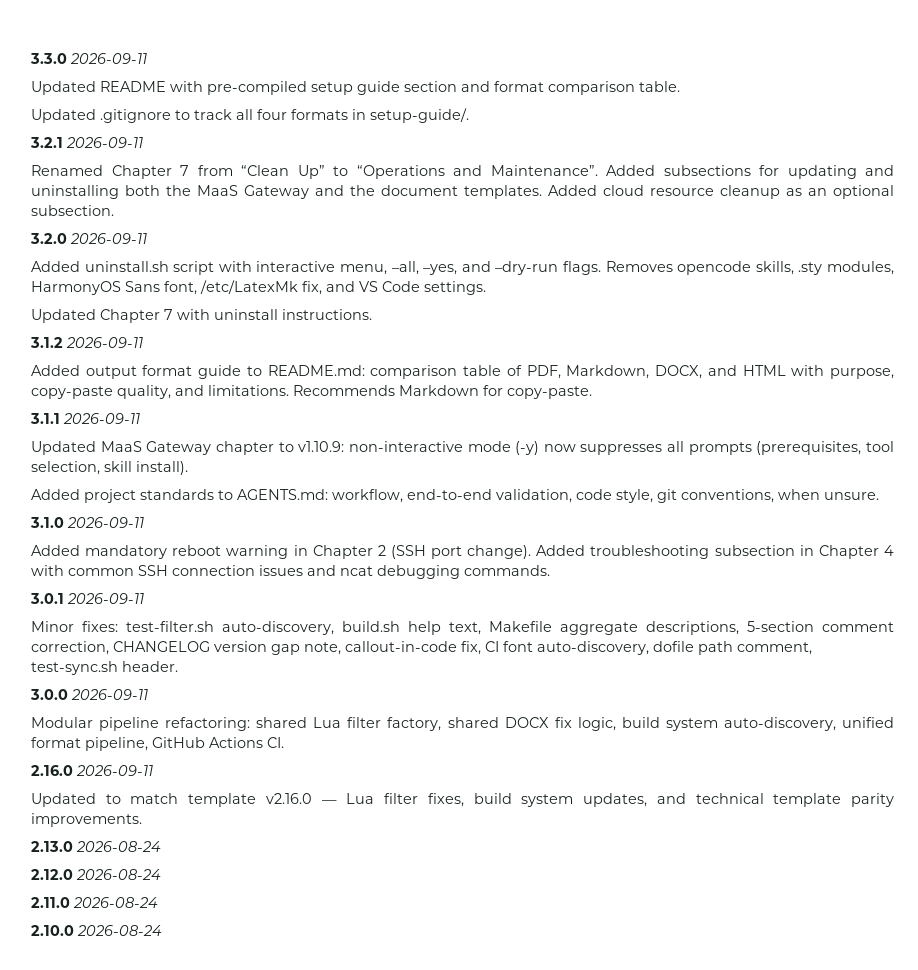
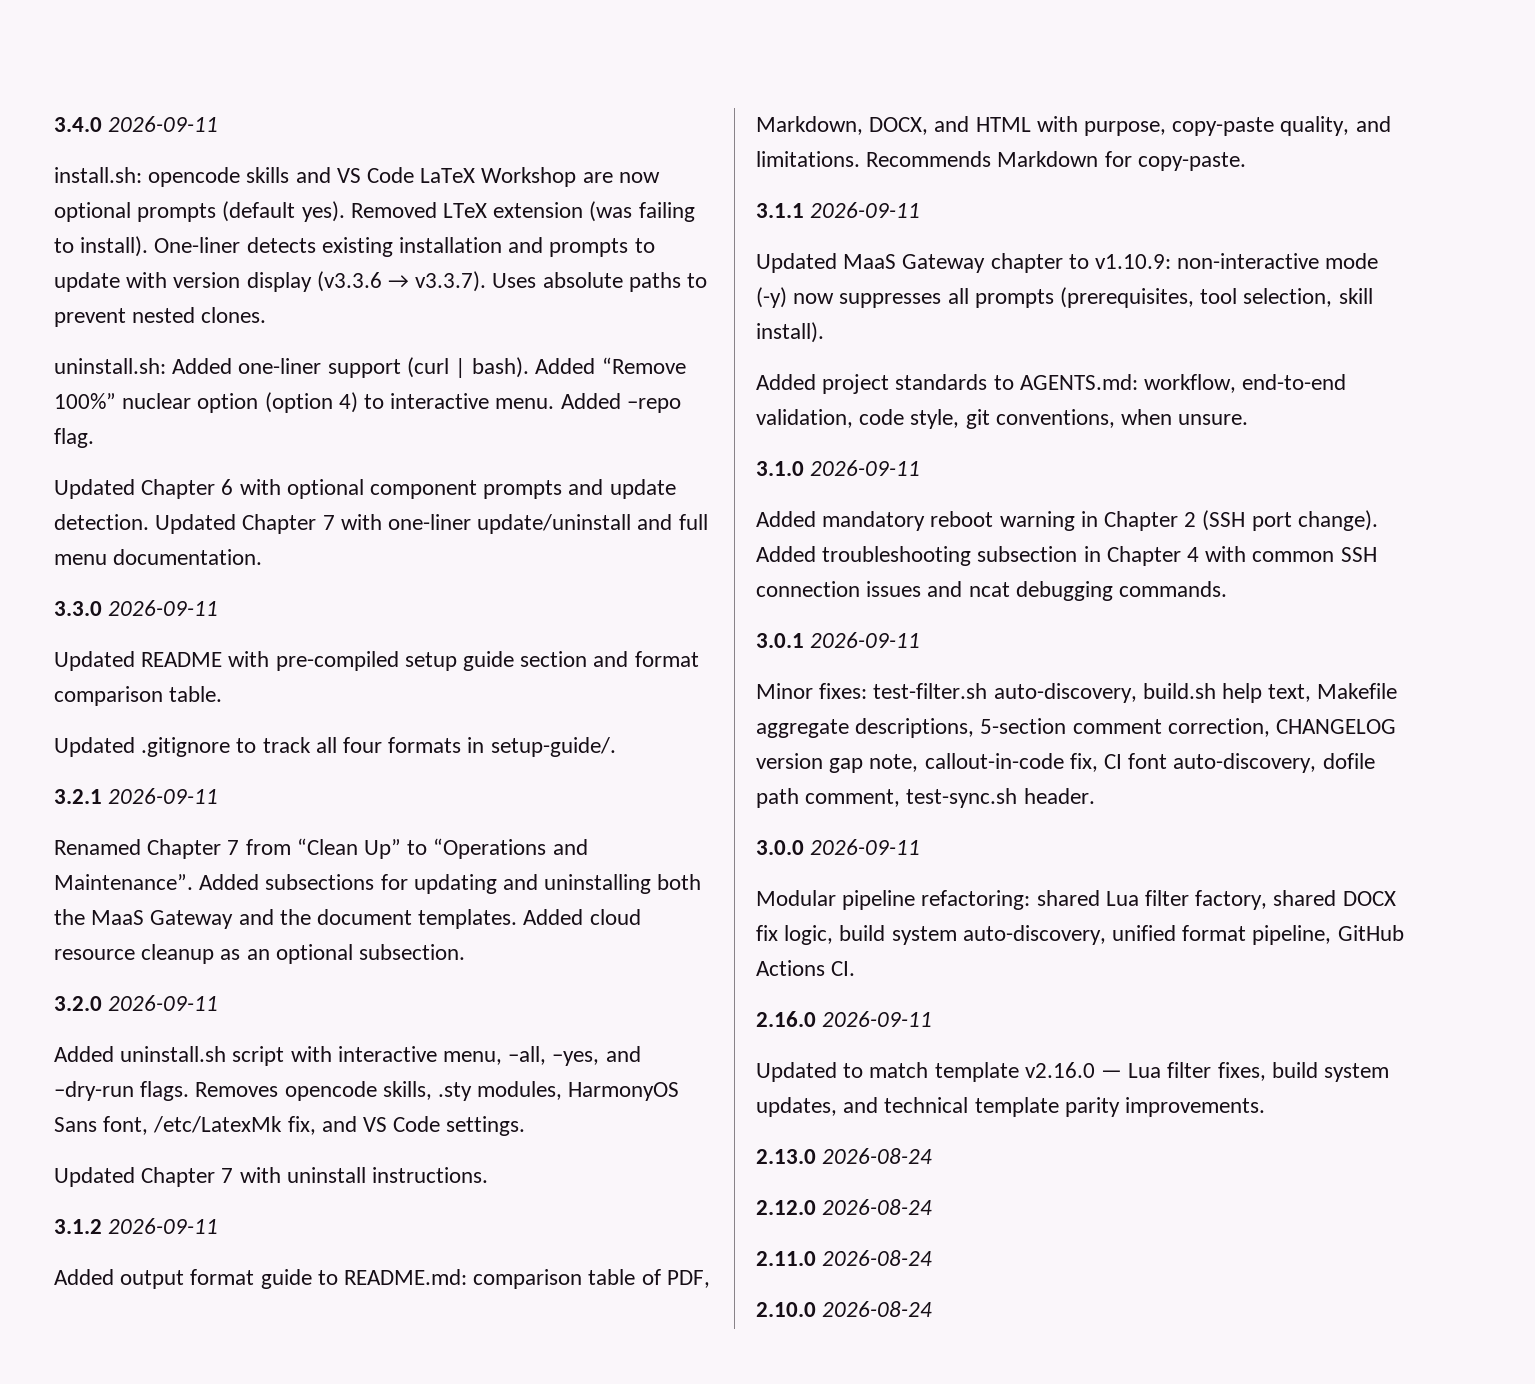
+ 3.4.0 2026-09-11
+ install.sh: opencode skills and VS Code LaTeX Workshop are now optional prompts (default yes). Removed LTeX extension (was failing to install). One-liner detects existing installation and prompts to update with version display (v3.3.6 → v3.3.7). Uses absolute paths to prevent nested clones.
+ uninstall.sh: Added one-liner support (curl | bash). Added “Remove 100%” nuclear option (option 4) to interactive menu. Added –repo flag.
+ Updated Chapter 6 with optional component prompts and update detection. Updated Chapter 7 with one-liner update/uninstall and full menu documentation.

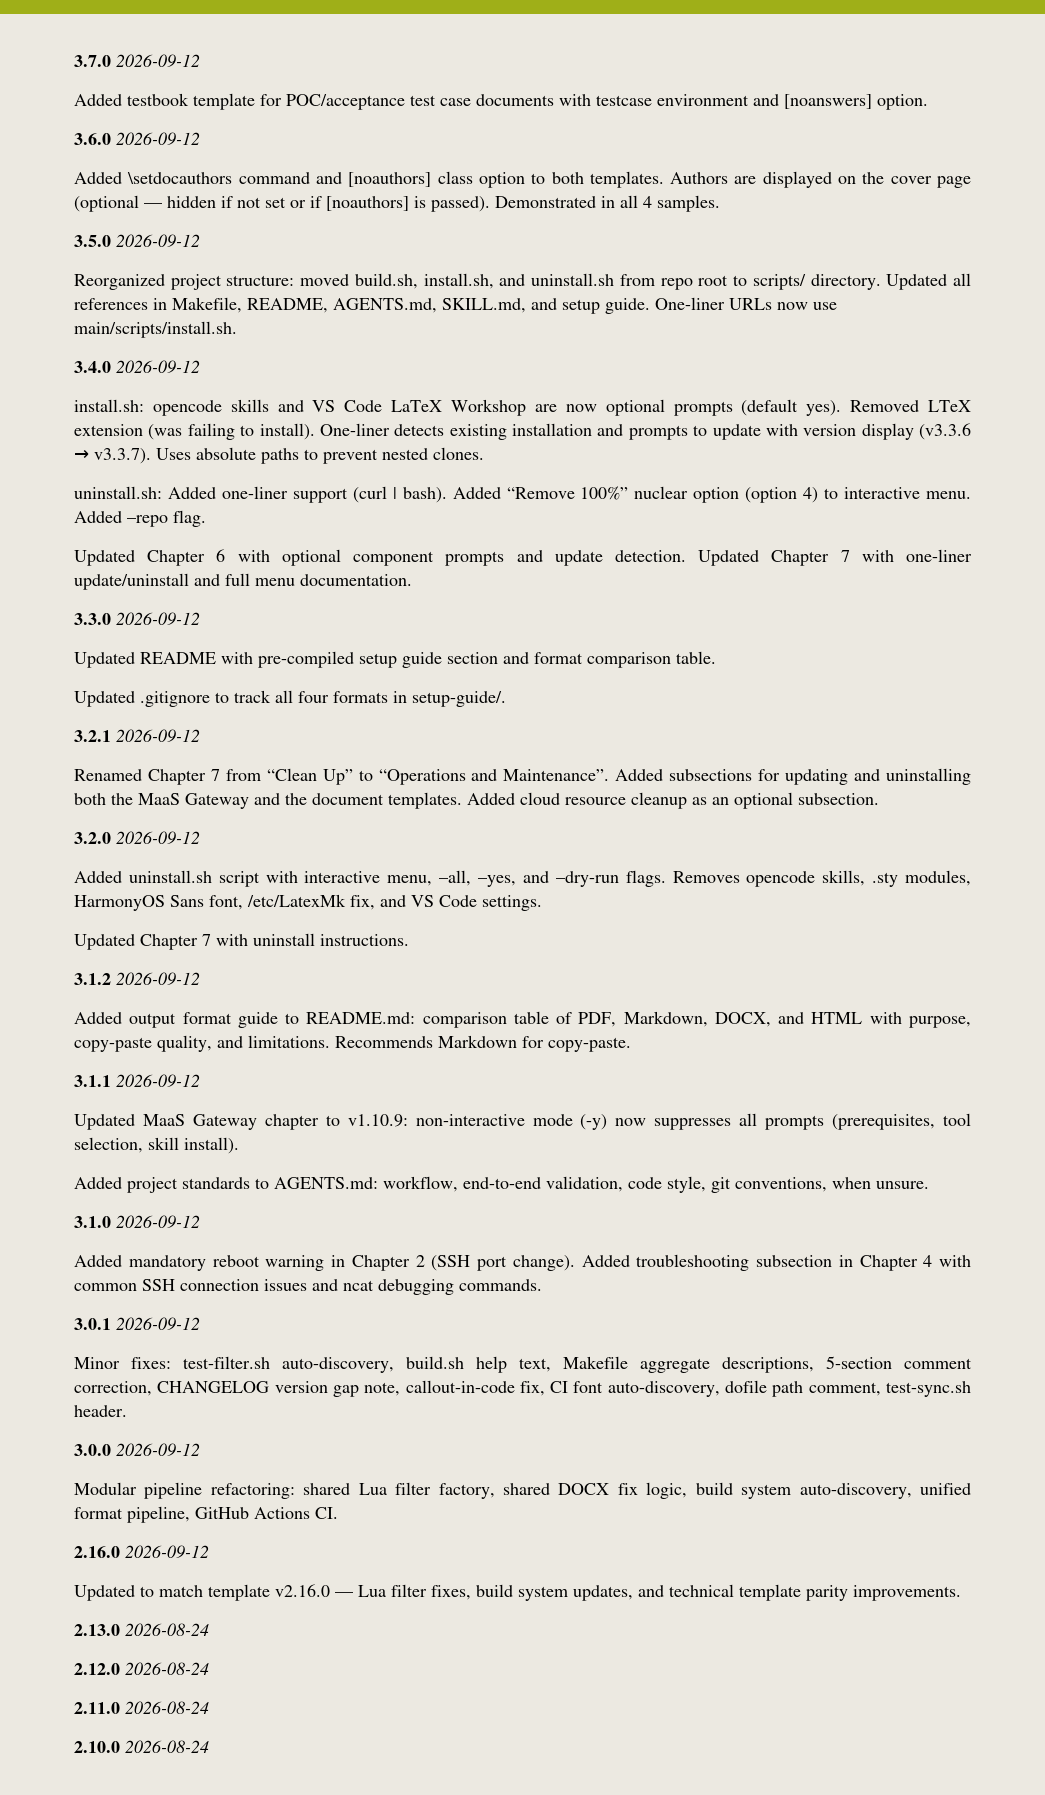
- 3.4.0 2026-09-11
+ 3.7.0 2026-09-12
+ Added testbook template for POC/acceptance test case documents with testcase environment and [noanswers] option.
+ 3.6.0 2026-09-12
+ Added \setdocauthors command and [noauthors] class option to both templates. Authors are displayed on the cover page (optional — hidden if not set or if [noauthors] is passed). Demonstrated in all 4 samples.
+ 3.5.0 2026-09-12
+ Reorganized project structure: moved build.sh, install.sh, and uninstall.sh from repo root to scripts/ directory. Updated all references in Makefile, README, AGENTS.md, SKILL.md, and setup guide. One-liner URLs now use main/scripts/install.sh.
+ 3.4.0 2026-09-12
- 3.3.0 2026-09-11
+ 3.3.0 2026-09-12
- 3.2.1 2026-09-11
+ 3.2.1 2026-09-12
- 3.2.0 2026-09-11
+ 3.2.0 2026-09-12
- 3.1.2 2026-09-11
+ 3.1.2 2026-09-12
- 3.1.1 2026-09-11
+ 3.1.1 2026-09-12
- 3.1.0 2026-09-11
+ 3.1.0 2026-09-12
- 3.0.1 2026-09-11
+ 3.0.1 2026-09-12
- 3.0.0 2026-09-11
+ 3.0.0 2026-09-12
- 2.16.0 2026-09-11
+ 2.16.0 2026-09-12

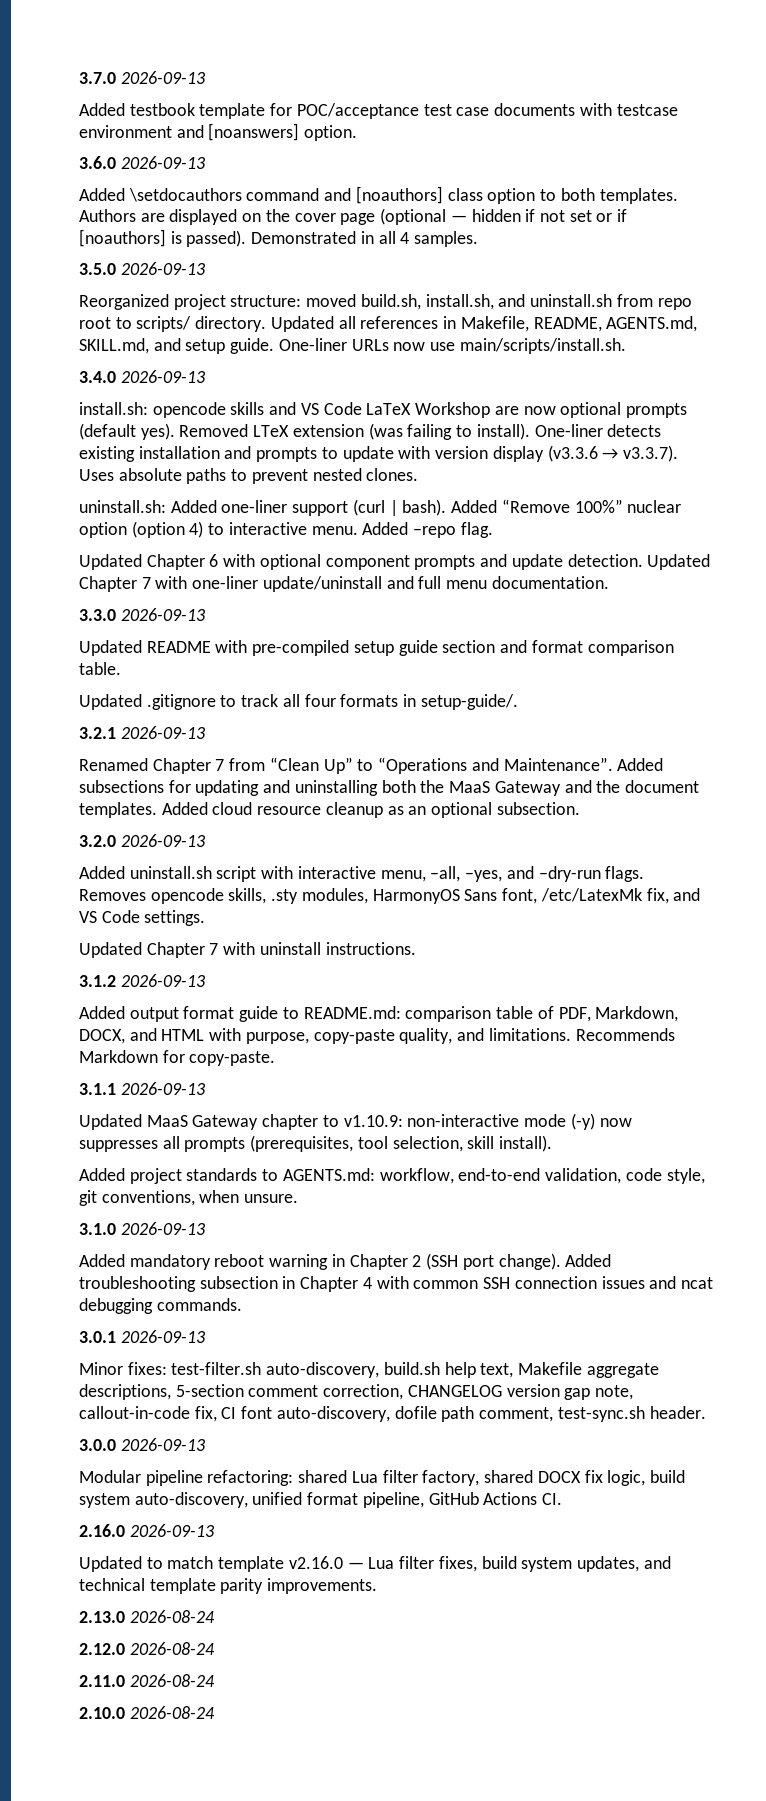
- 3.7.0 2026-09-12
+ 3.7.0 2026-09-13
- 3.6.0 2026-09-12
+ 3.6.0 2026-09-13
- 3.5.0 2026-09-12
+ 3.5.0 2026-09-13
- 3.4.0 2026-09-12
+ 3.4.0 2026-09-13
- 3.3.0 2026-09-12
+ 3.3.0 2026-09-13
- 3.2.1 2026-09-12
+ 3.2.1 2026-09-13
- 3.2.0 2026-09-12
+ 3.2.0 2026-09-13
- 3.1.2 2026-09-12
+ 3.1.2 2026-09-13
- 3.1.1 2026-09-12
+ 3.1.1 2026-09-13
- 3.1.0 2026-09-12
+ 3.1.0 2026-09-13
- 3.0.1 2026-09-12
+ 3.0.1 2026-09-13
- 3.0.0 2026-09-12
+ 3.0.0 2026-09-13
- 2.16.0 2026-09-12
+ 2.16.0 2026-09-13

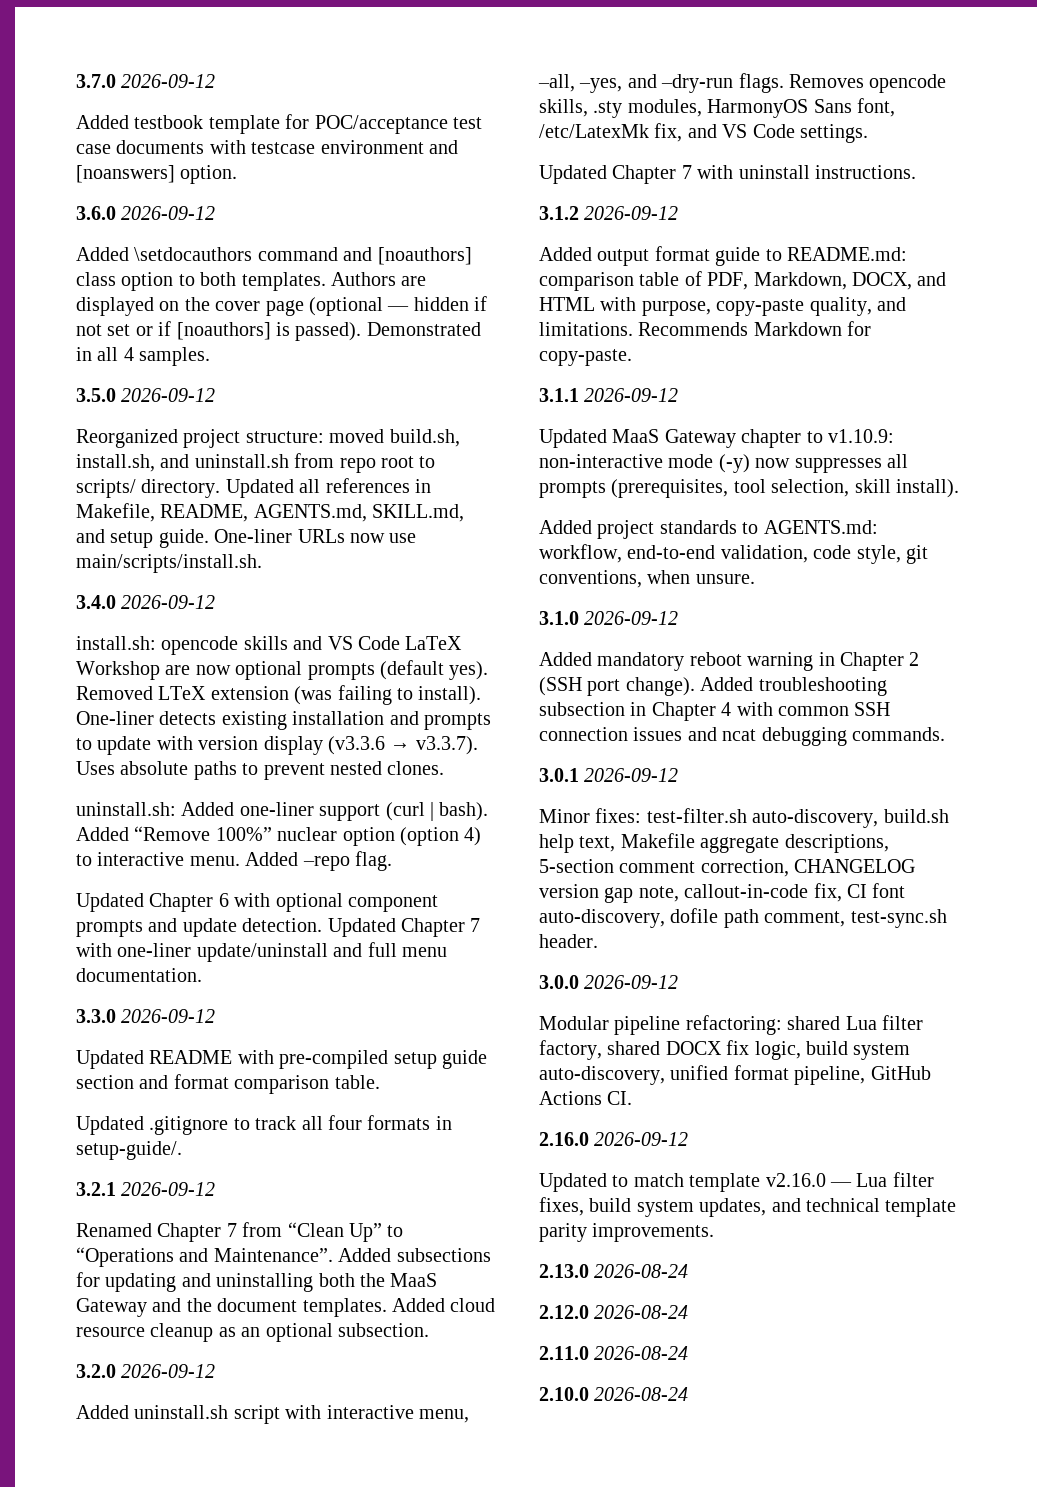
- 3.7.0 2026-09-13
+ 3.7.0 2026-09-12
- 3.6.0 2026-09-13
+ 3.6.0 2026-09-12
- 3.5.0 2026-09-13
+ 3.5.0 2026-09-12
- 3.4.0 2026-09-13
+ 3.4.0 2026-09-12
- 3.3.0 2026-09-13
+ 3.3.0 2026-09-12
- 3.2.1 2026-09-13
+ 3.2.1 2026-09-12
- 3.2.0 2026-09-13
+ 3.2.0 2026-09-12
- 3.1.2 2026-09-13
+ 3.1.2 2026-09-12
- 3.1.1 2026-09-13
+ 3.1.1 2026-09-12
- 3.1.0 2026-09-13
+ 3.1.0 2026-09-12
- 3.0.1 2026-09-13
+ 3.0.1 2026-09-12
- 3.0.0 2026-09-13
+ 3.0.0 2026-09-12
- 2.16.0 2026-09-13
+ 2.16.0 2026-09-12

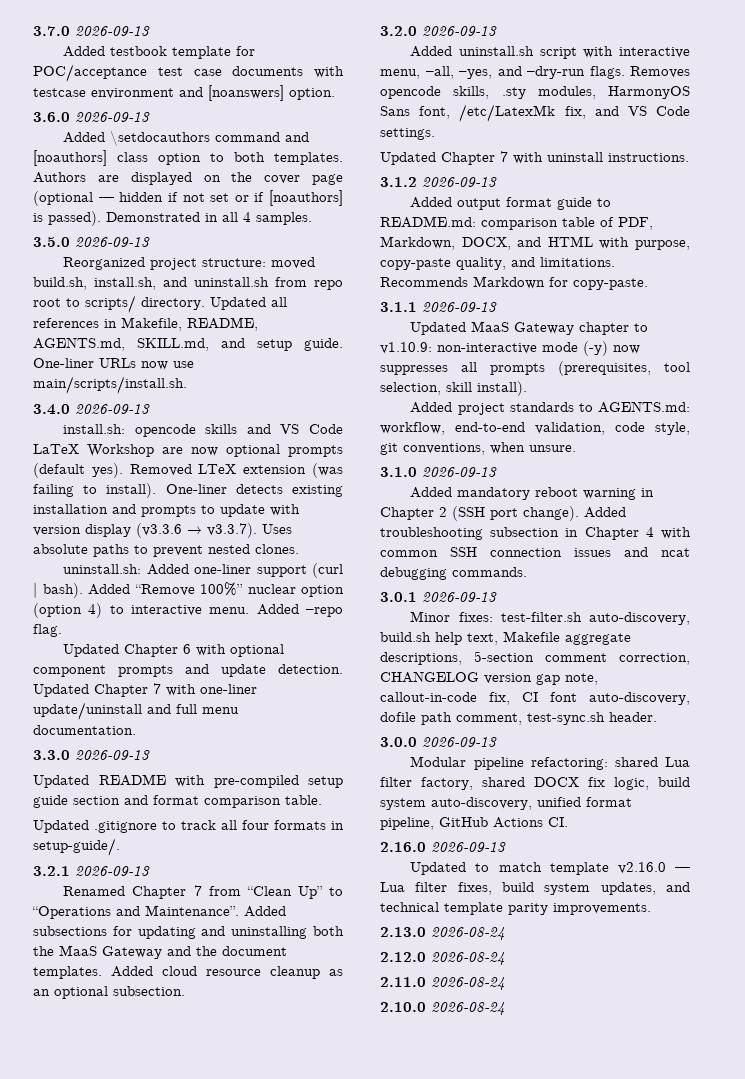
- 3.7.0 2026-09-12
+ 3.7.0 2026-09-13
- 3.6.0 2026-09-12
+ 3.6.0 2026-09-13
- 3.5.0 2026-09-12
+ 3.5.0 2026-09-13
- 3.4.0 2026-09-12
+ 3.4.0 2026-09-13
- 3.3.0 2026-09-12
+ 3.3.0 2026-09-13
- 3.2.1 2026-09-12
+ 3.2.1 2026-09-13
- 3.2.0 2026-09-12
+ 3.2.0 2026-09-13
- 3.1.2 2026-09-12
+ 3.1.2 2026-09-13
- 3.1.1 2026-09-12
+ 3.1.1 2026-09-13
- 3.1.0 2026-09-12
+ 3.1.0 2026-09-13
- 3.0.1 2026-09-12
+ 3.0.1 2026-09-13
- 3.0.0 2026-09-12
+ 3.0.0 2026-09-13
- 2.16.0 2026-09-12
+ 2.16.0 2026-09-13

